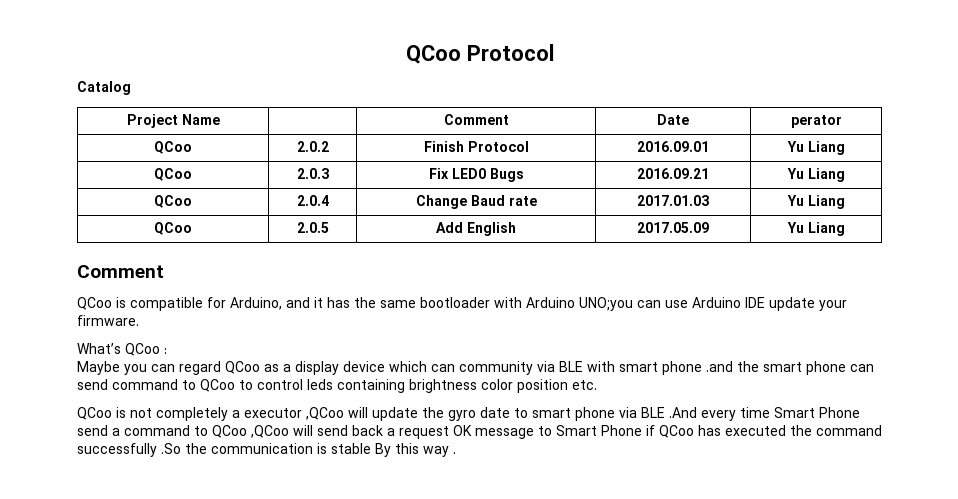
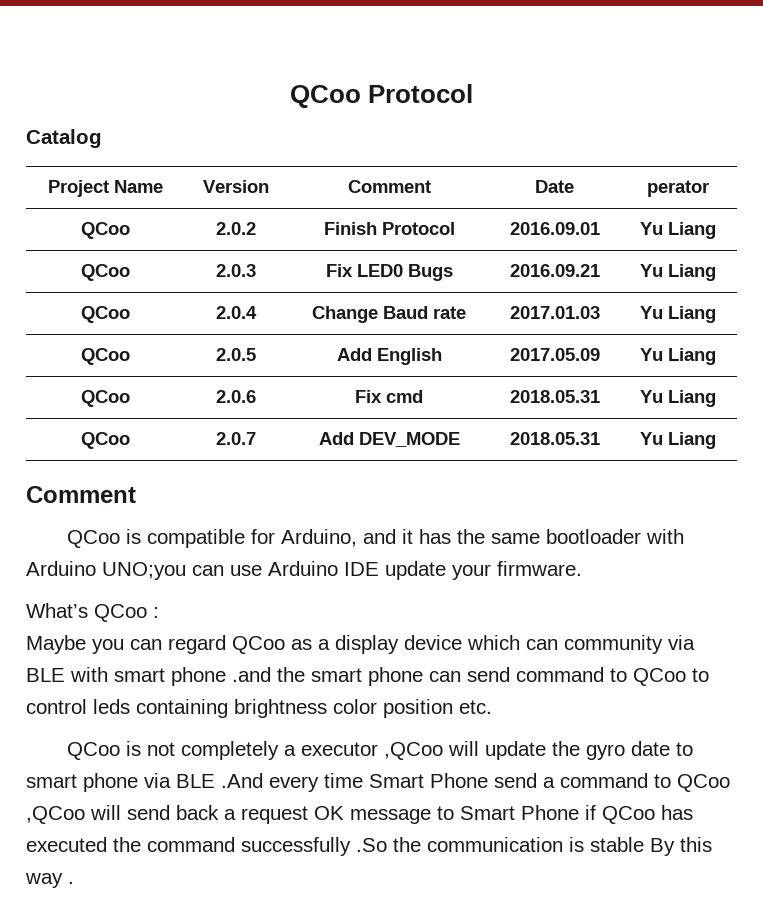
- Project Name | | Comment | Date | perator
+ Project Name | Version | Comment | Date | perator
+ QCoo | 2.0.6 | Fix cmd | 2018.05.31 | Yu Liang
+ QCoo | 2.0.7 | Add DEV_MODE | 2018.05.31 | Yu Liang

